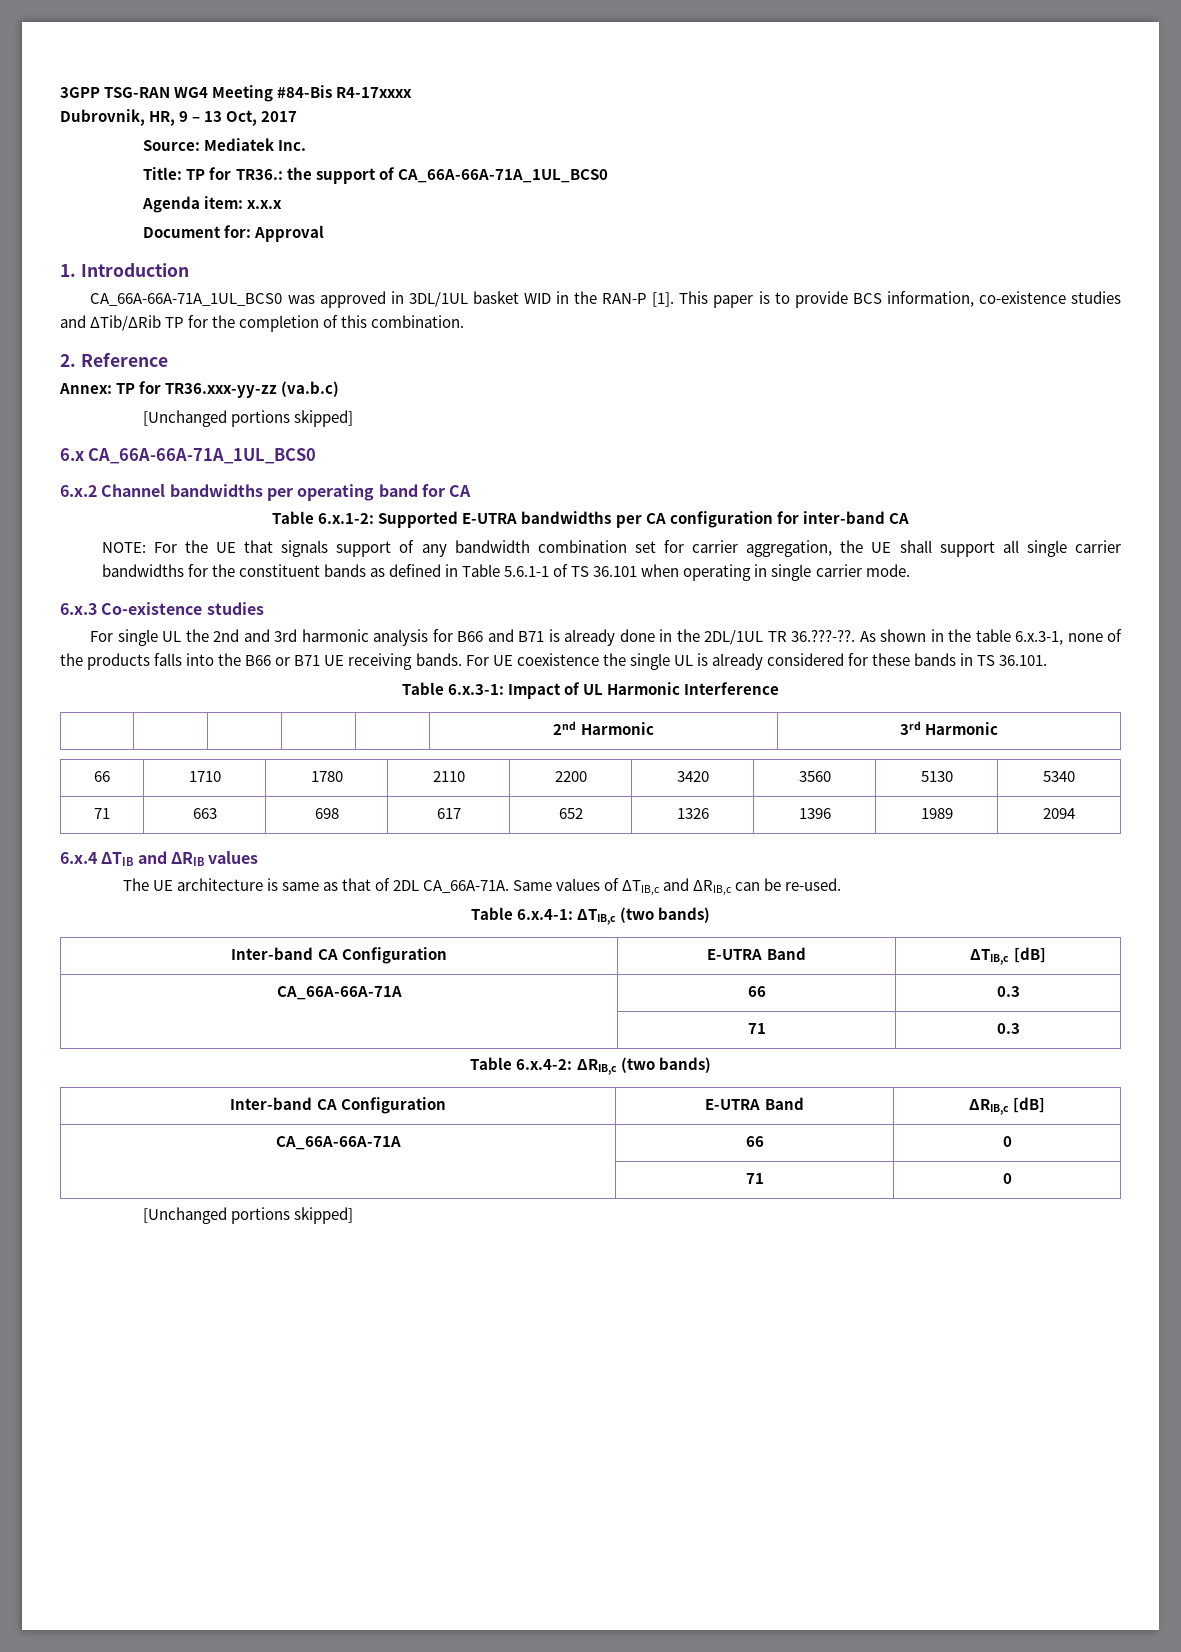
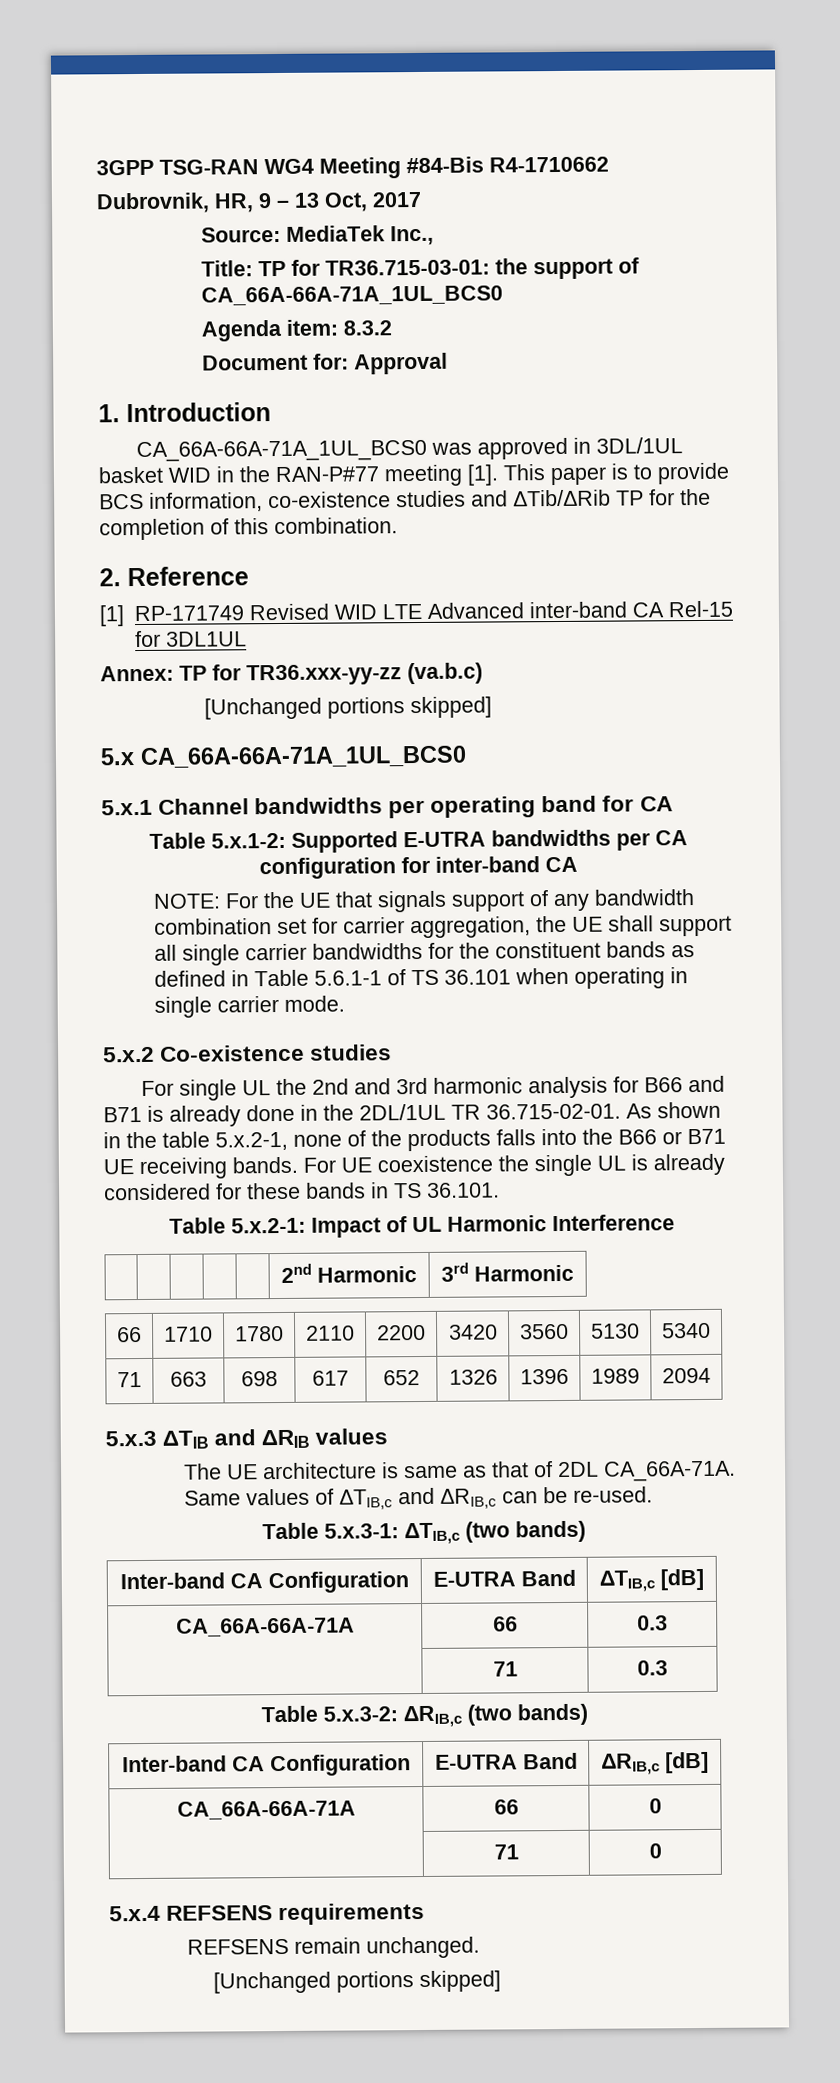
- 3GPP TSG-RAN WG4 Meeting #84-Bis R4-17xxxx
+ 3GPP TSG-RAN WG4 Meeting #84-Bis R4-1710662
- Source: Mediatek Inc.
+ Source: MediaTek Inc.,
- Title: TP for TR36.: the support of CA_66A-66A-71A_1UL_BCS0
+ Title: TP for TR36.715-03-01: the support of CA_66A-66A-71A_1UL_BCS0
- Agenda item: x.x.x
+ Agenda item: 8.3.2
- CA_66A-66A-71A_1UL_BCS0 was approved in 3DL/1UL basket WID in the RAN-P [1].
+ CA_66A-66A-71A_1UL_BCS0 was approved in 3DL/1UL basket WID in the RAN-P#77 meeting [1].
+ [1] RP-171749 Revised WID LTE Advanced inter-band CA Rel-15 for 3DL1UL
- 6.x CA_66A-66A-71A_1UL_BCS0
- 6.x.2 Channel bandwidths per operating band for CA
+ 5.x CA_66A-66A-71A_1UL_BCS0
+ 5.x.1 Channel bandwidths per operating band for CA
- Table 6.x.1-2: Supported E-UTRA bandwidths per CA configuration for inter-band CA
+ Table 5.x.1-2: Supported E-UTRA bandwidths per CA configuration for inter-band CA
- 6.x.3 Co-existence studies
+ 5.x.2 Co-existence studies
- For single UL the 2nd and 3rd harmonic analysis for B66 and B71 is already done in the 2DL/1UL TR 36.???-??. As shown in the table 6.x.3-1, none of the products falls into the B66 or B71 UE receiving bands.
+ For single UL the 2nd and 3rd harmonic analysis for B66 and B71 is already done in the 2DL/1UL TR 36.715-02-01. As shown in the table 5.x.2-1, none of the products falls into the B66 or B71 UE receiving bands.
- Table 6.x.3-1: Impact of UL Harmonic Interference
+ Table 5.x.2-1: Impact of UL Harmonic Interference
- 6.x.4 ΔTIB and ΔRIB values
+ 5.x.3 ΔTIB and ΔRIB values
- Table 6.x.4-1: ΔTIB,c (two bands)
+ Table 5.x.3-1: ΔTIB,c (two bands)
- Table 6.x.4-2: ΔRIB,c (two bands)
+ Table 5.x.3-2: ΔRIB,c (two bands)
+ 5.x.4 REFSENS requirements
+ REFSENS remain unchanged.

